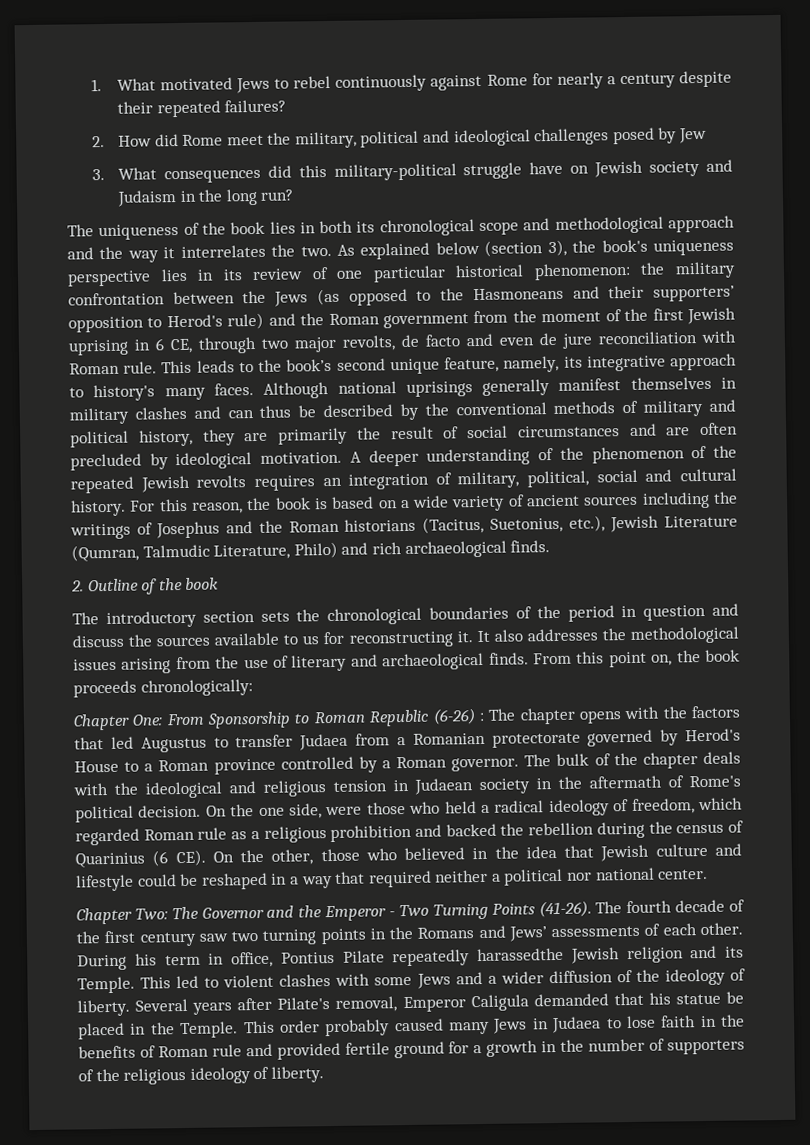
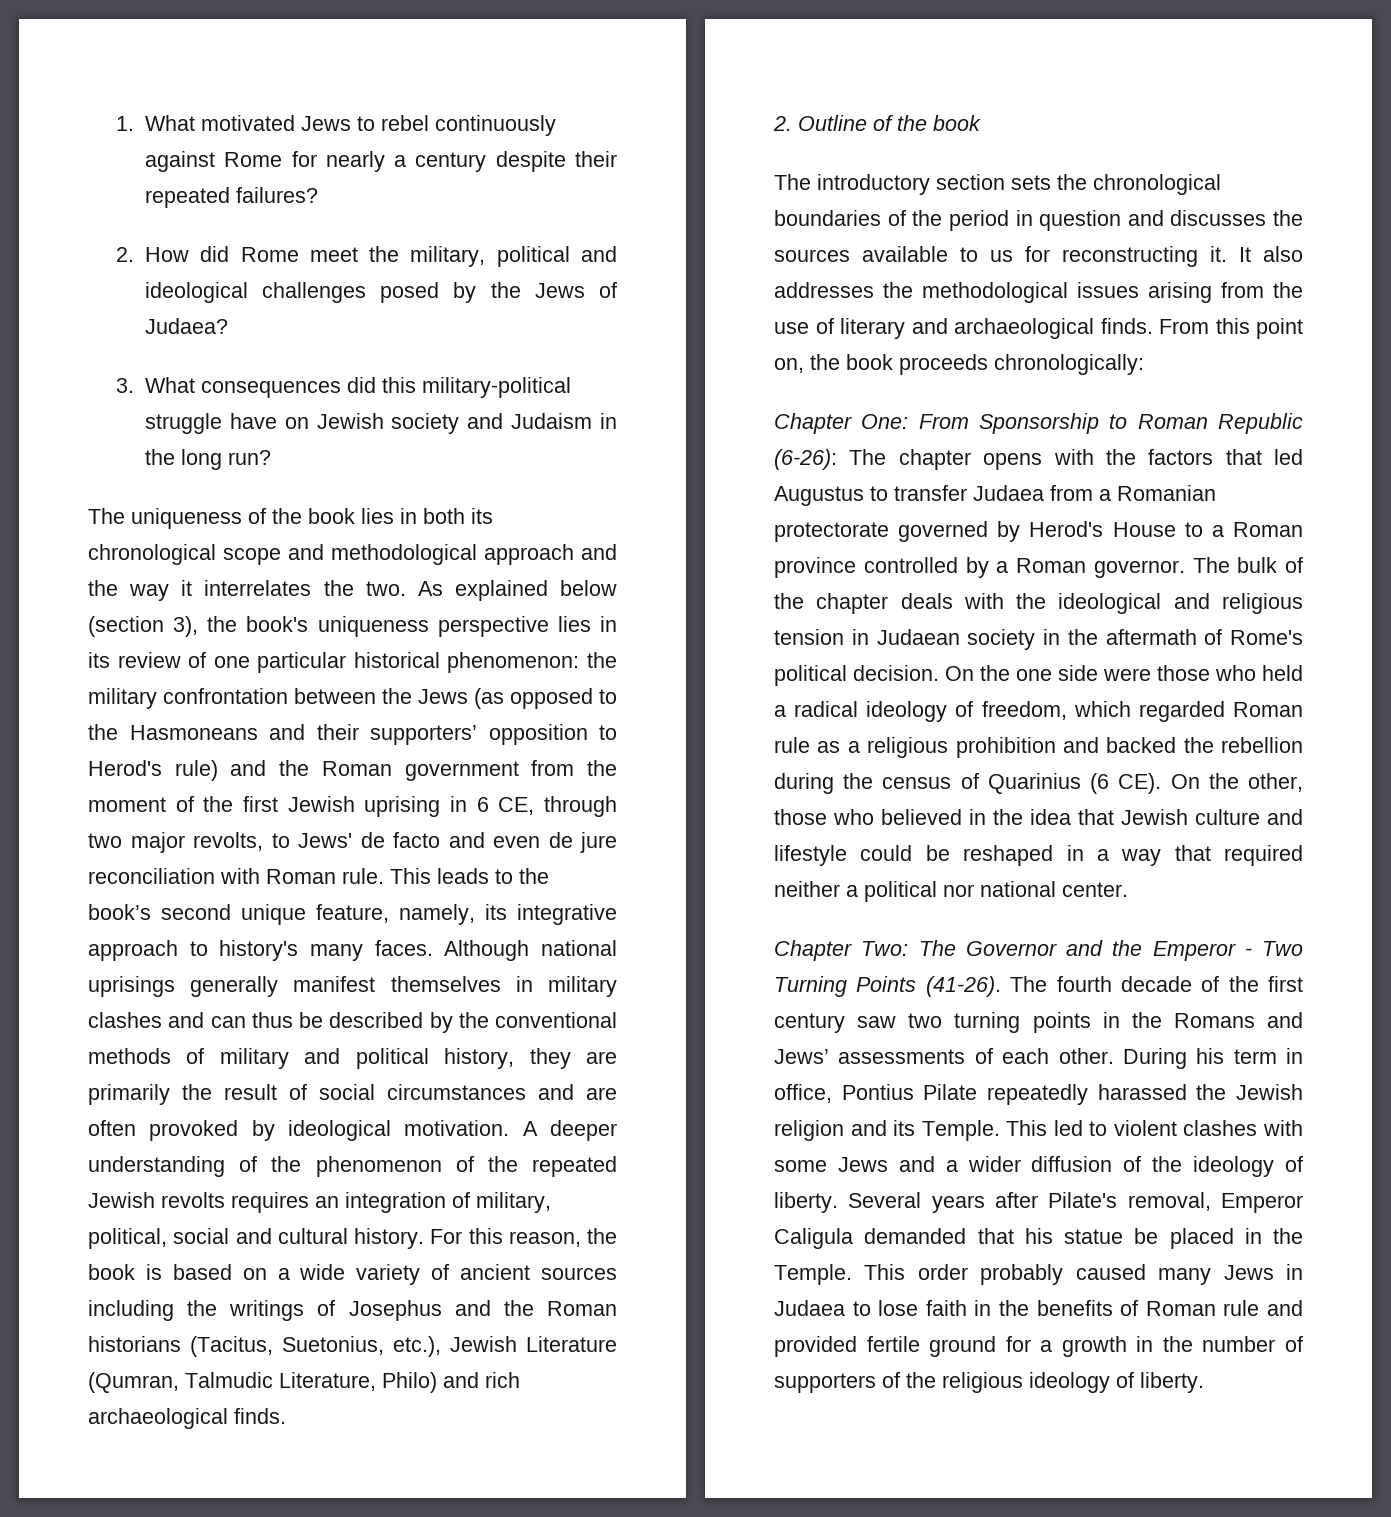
- 2. How did Rome meet the military, political and ideological challenges posed by Jew
+ 2. How did Rome meet the military, political and ideological challenges posed by the Jews of Judaea?
- the military confrontation between the Jews (as opposed to the Hasmoneans and their supporters’ opposition to Herod's rule) and the Roman government from the moment of the first Jewish uprising in 6 CE, through two major revolts, de facto and even de jure reconciliation with Roman rule.
+ the military confrontation between the Jews (as opposed to the Hasmoneans and their supporters’ opposition to Herod's rule) and the Roman government from the moment of the first Jewish uprising in 6 CE, through two major revolts, to Jews' de facto and even de jure reconciliation with Roman rule.
- Although national uprisings generally manifest themselves in military clashes and can thus be described by the conventional methods of military and political history, they are primarily the result of social circumstances and are often precluded by ideological motivation.
+ Although national uprisings generally manifest themselves in military clashes and can thus be described by the conventional methods of military and political history, they are primarily the result of social circumstances and are often provoked by ideological motivation.
- The introductory section sets the chronological boundaries of the period in question and discuss the sources available to us for reconstructing it.
+ The introductory section sets the chronological boundaries of the period in question and discusses the sources available to us for reconstructing it.
- Chapter One: From Sponsorship to Roman Republic (6-26) : The chapter opens with the factors that led Augustus to transfer Judaea from a Romanian protectorate governed by Herod's House to a Roman province controlled by a Roman governor.
+ Chapter One: From Sponsorship to Roman Republic (6-26): The chapter opens with the factors that led Augustus to transfer Judaea from a Romanian protectorate governed by Herod's House to a Roman province controlled by a Roman governor.
- On the one side, were those who held a radical ideology of freedom, which regarded Roman rule as a religious prohibition and backed the rebellion during the census of Quarinius (6 CE). On the other, those who believed in the idea that Jewish culture and lifestyle could be reshaped in a way that required neither a political nor national center.
+ On the one side were those who held a radical ideology of freedom, which regarded Roman rule as a religious prohibition and backed the rebellion during the census of Quarinius (6 CE). On the other, those who believed in the idea that Jewish culture and lifestyle could be reshaped in a way that required neither a political nor national center.
- During his term in office, Pontius Pilate repeatedly harassedthe Jewish religion and its Temple.
+ During his term in office, Pontius Pilate repeatedly harassed the Jewish religion and its Temple.

